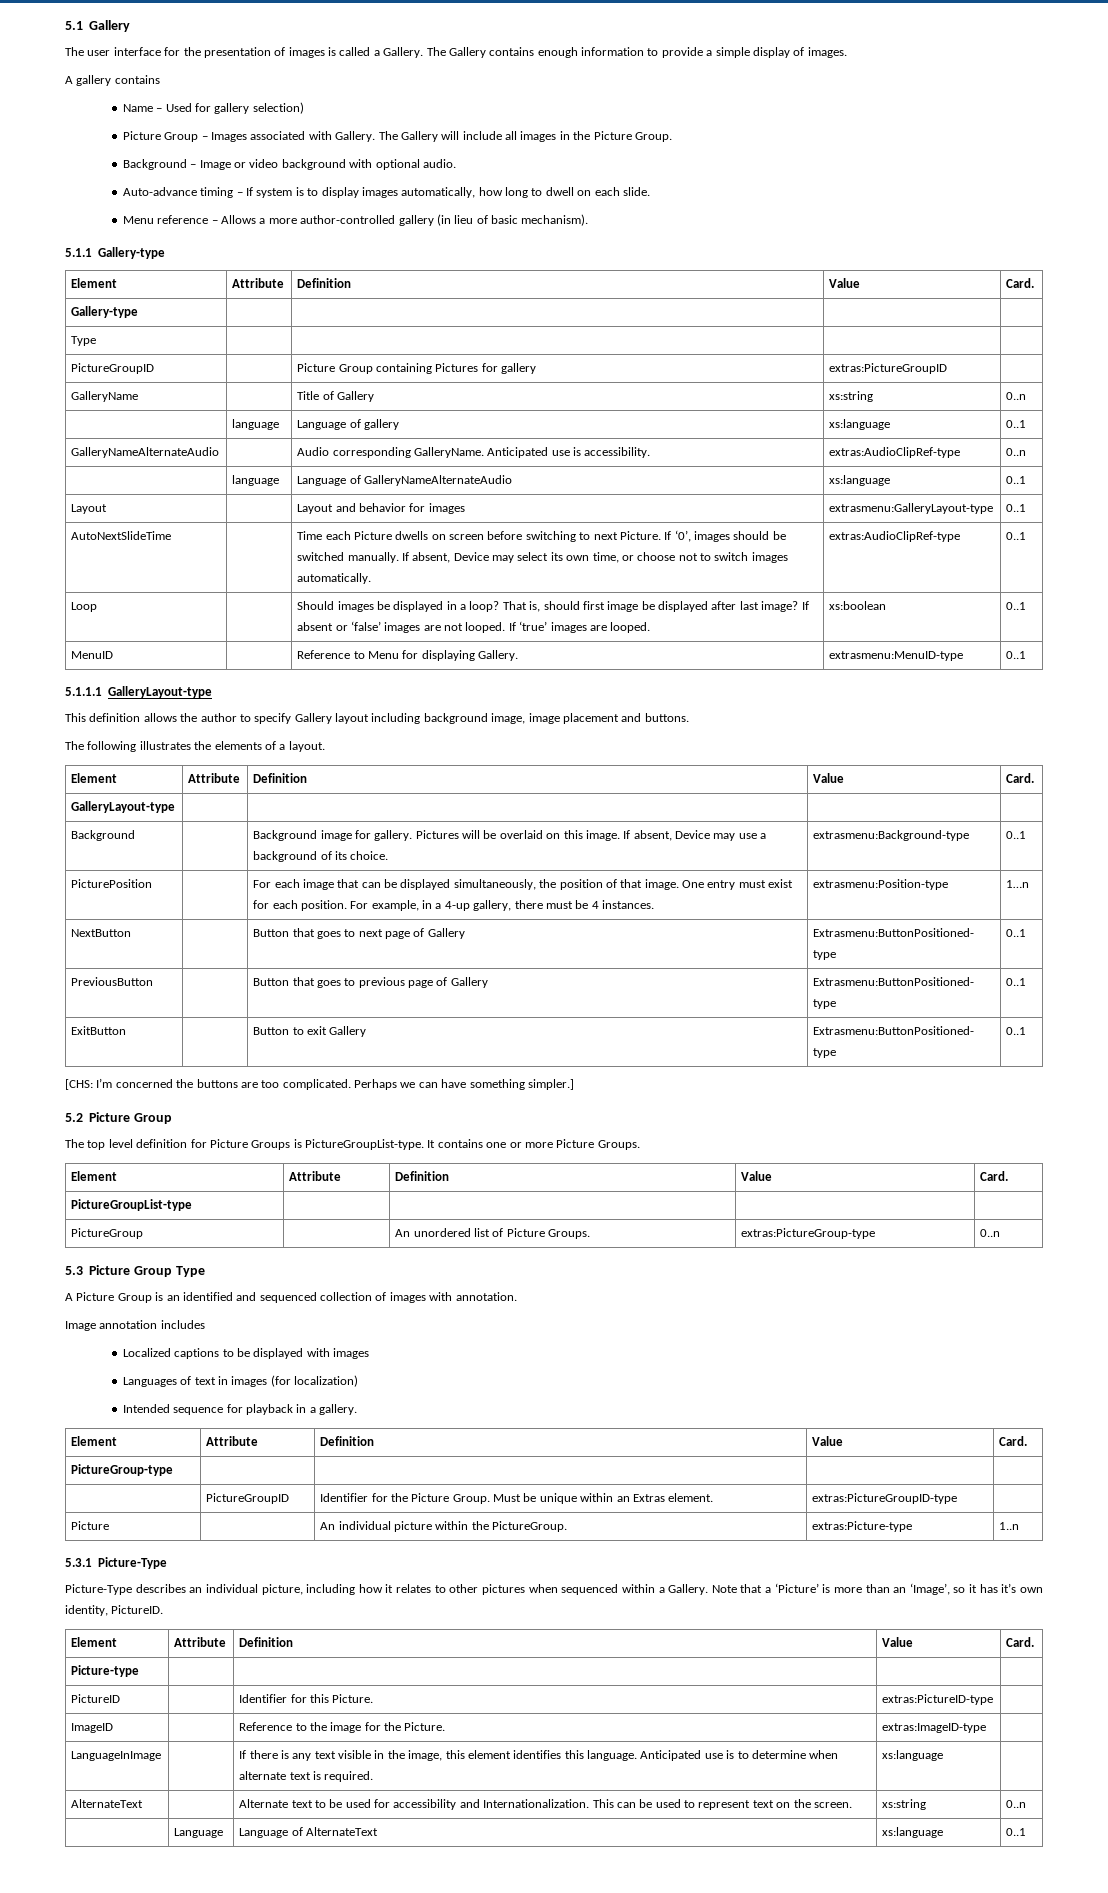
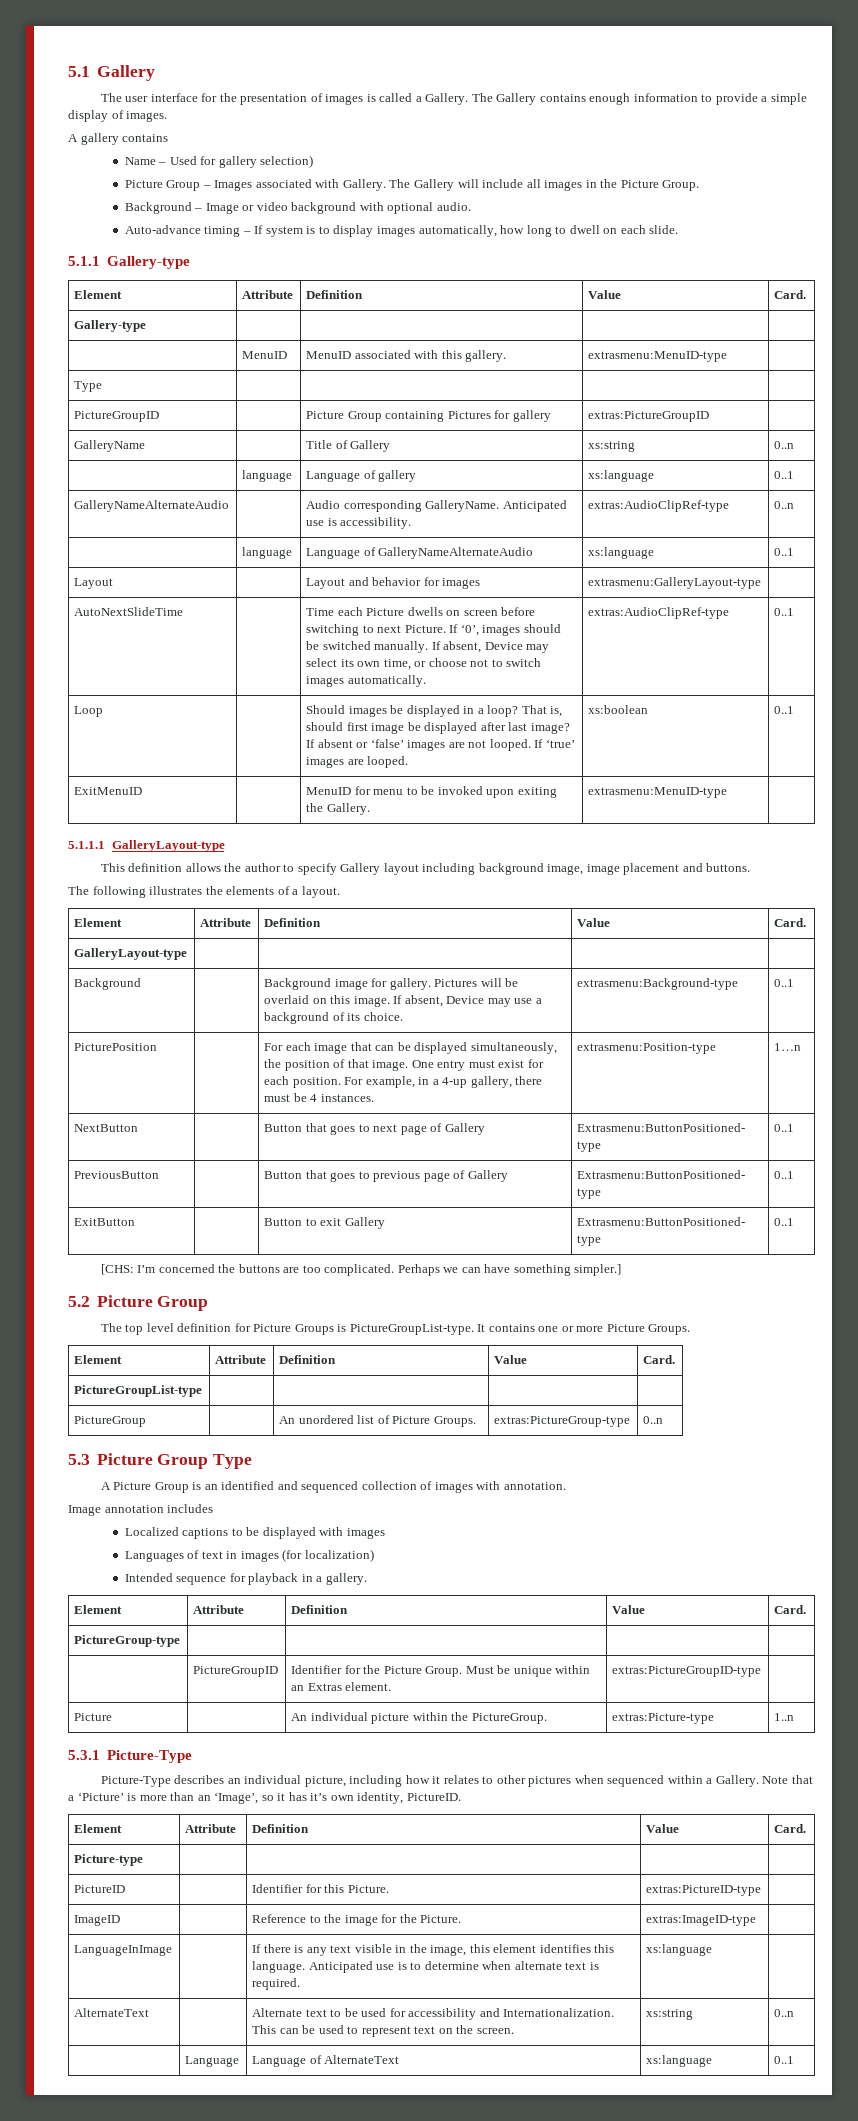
- Menu reference – Allows a more author-controlled gallery (in lieu of basic mechanism).
+ | MenuID | MenuID associated with this gallery. | extrasmenu:MenuID-type |
- Layout | | Layout and behavior for images | extrasmenu:GalleryLayout-type | 0..1
+ Layout | | Layout and behavior for images | extrasmenu:GalleryLayout-type |
- MenuID | | Reference to Menu for displaying Gallery. | extrasmenu:MenuID-type | 0..1
+ ExitMenuID | | MenuID for menu to be invoked upon exiting the Gallery. | extrasmenu:MenuID-type |

